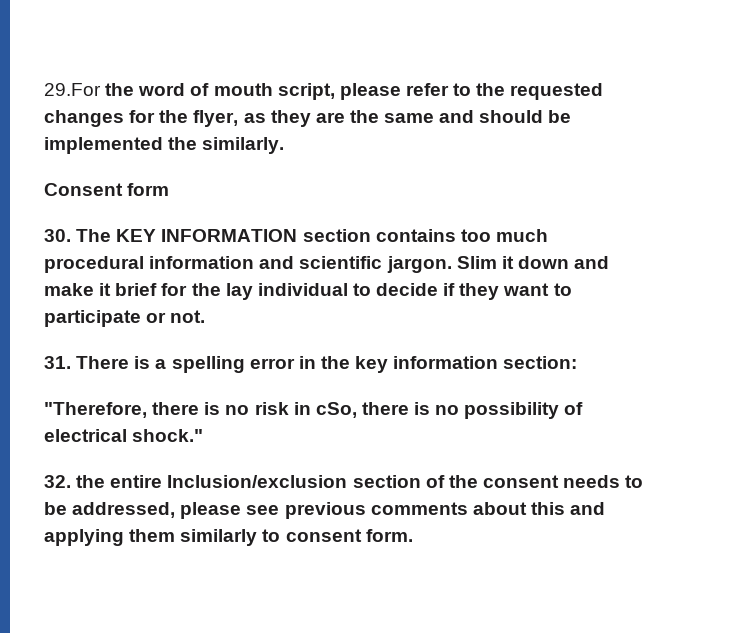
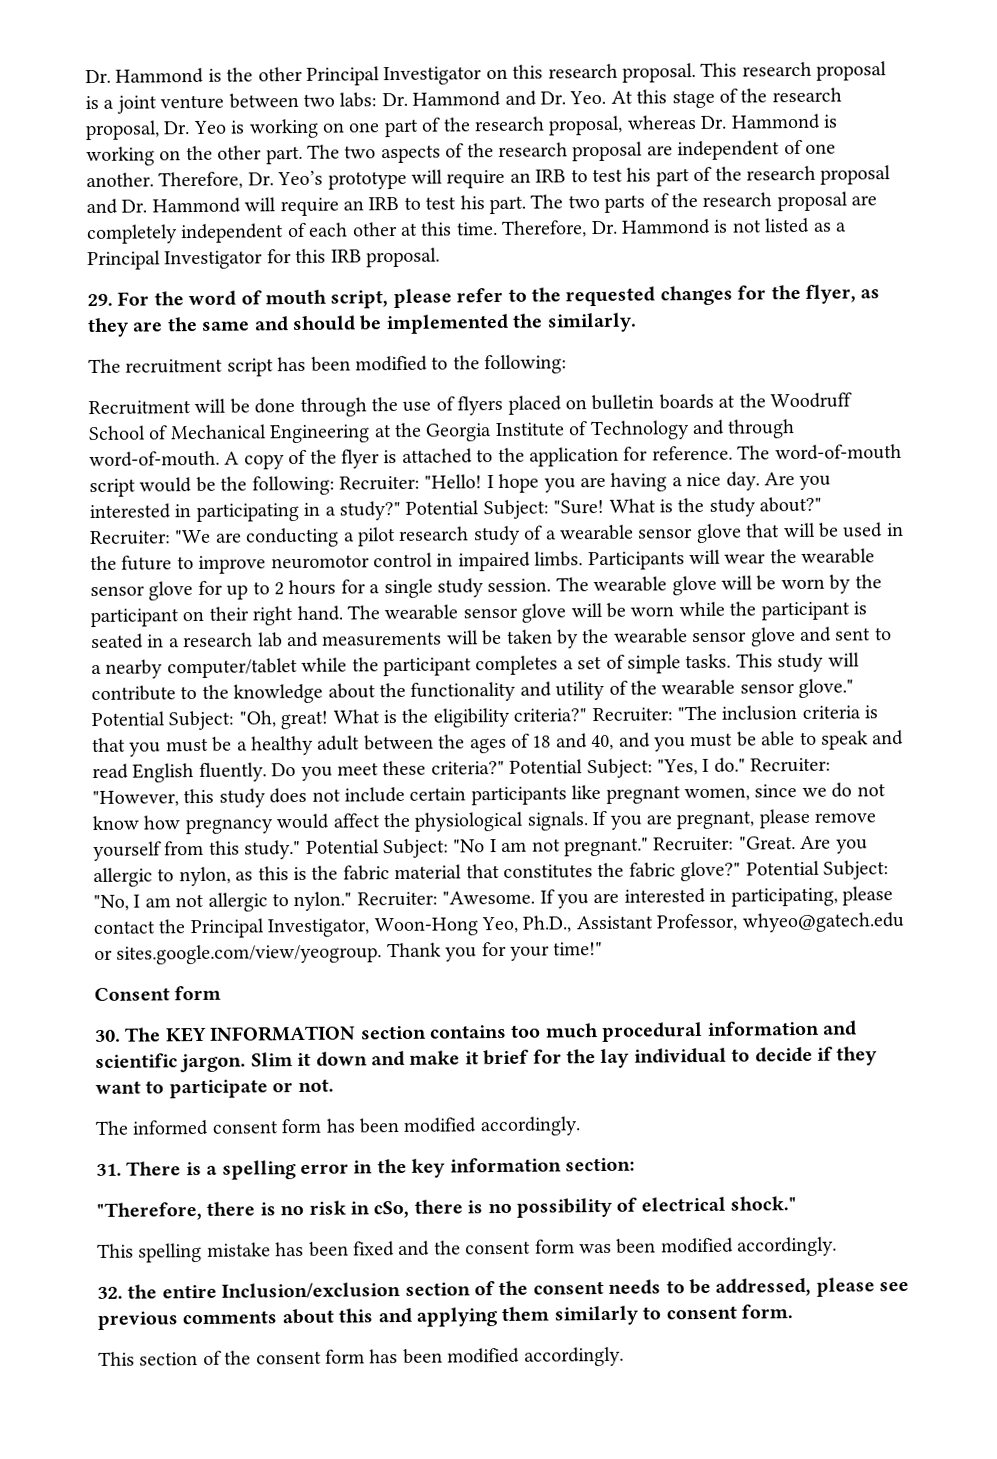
- 29.For the word of mouth script, please refer to the requested changes for the flyer, as they are the same and should be implemented the similarly.
+ Dr. Hammond is the other Principal Investigator on this research proposal. This research proposal is a joint venture between two labs: Dr. Hammond and Dr. Yeo. At this stage of the research proposal, Dr. Yeo is working on one part of the research proposal, whereas Dr. Hammond is working on the other part. The two aspects of the research proposal are independent of one another. Therefore, Dr. Yeo’s prototype will require an IRB to test his part of the research proposal and Dr. Hammond will require an IRB to test his part. The two parts of the research proposal are completely independent of each other at this time. Therefore, Dr. Hammond is not listed as a Principal Investigator for this IRB proposal.
+ 29. For the word of mouth script, please refer to the requested changes for the flyer, as they are the same and should be implemented the similarly.
+ The recruitment script has been modified to the following:
+ Recruitment will be done through the use of flyers placed on bulletin boards at the Woodruff School of Mechanical Engineering at the Georgia Institute of Technology and through word-of-mouth. A copy of the flyer is attached to the application for reference. The word-of-mouth script would be the following: Recruiter: "Hello! I hope you are having a nice day. Are you interested in participating in a study?" Potential Subject: "Sure! What is the study about?" Recruiter: "We are conducting a pilot research study of a wearable sensor glove that will be used in the future to improve neuromotor control in impaired limbs. Participants will wear the wearable sensor glove for up to 2 hours for a single study session. The wearable glove will be worn by the participant on their right hand. The wearable sensor glove will be worn while the participant is seated in a research lab and measurements will be taken by the wearable sensor glove and sent to a nearby computer/tablet while the participant completes a set of simple tasks. This study will contribute to the knowledge about the functionality and utility of the wearable sensor glove." Potential Subject: "Oh, great! What is the eligibility criteria?" Recruiter: "The inclusion criteria is that you must be a healthy adult between the ages of 18 and 40, and you must be able to speak and read English fluently. Do you meet these criteria?" Potential Subject: "Yes, I do." Recruiter: "However, this study does not include certain participants like pregnant women, since we do not know how pregnancy would affect the physiological signals. If you are pregnant, please remove yourself from this study." Potential Subject: "No I am not pregnant." Recruiter: "Great. Are you allergic to nylon, as this is the fabric material that constitutes the fabric glove?" Potential Subject: "No, I am not allergic to nylon." Recruiter: "Awesome. If you are interested in participating, please contact the Principal Investigator, Woon-Hong Yeo, Ph.D., Assistant Professor, whyeo@gatech.edu or sites.google.com/view/yeogroup. Thank you for your time!"
+ The informed consent form has been modified accordingly.
+ This spelling mistake has been fixed and the consent form was been modified accordingly.
+ This section of the consent form has been modified accordingly.

